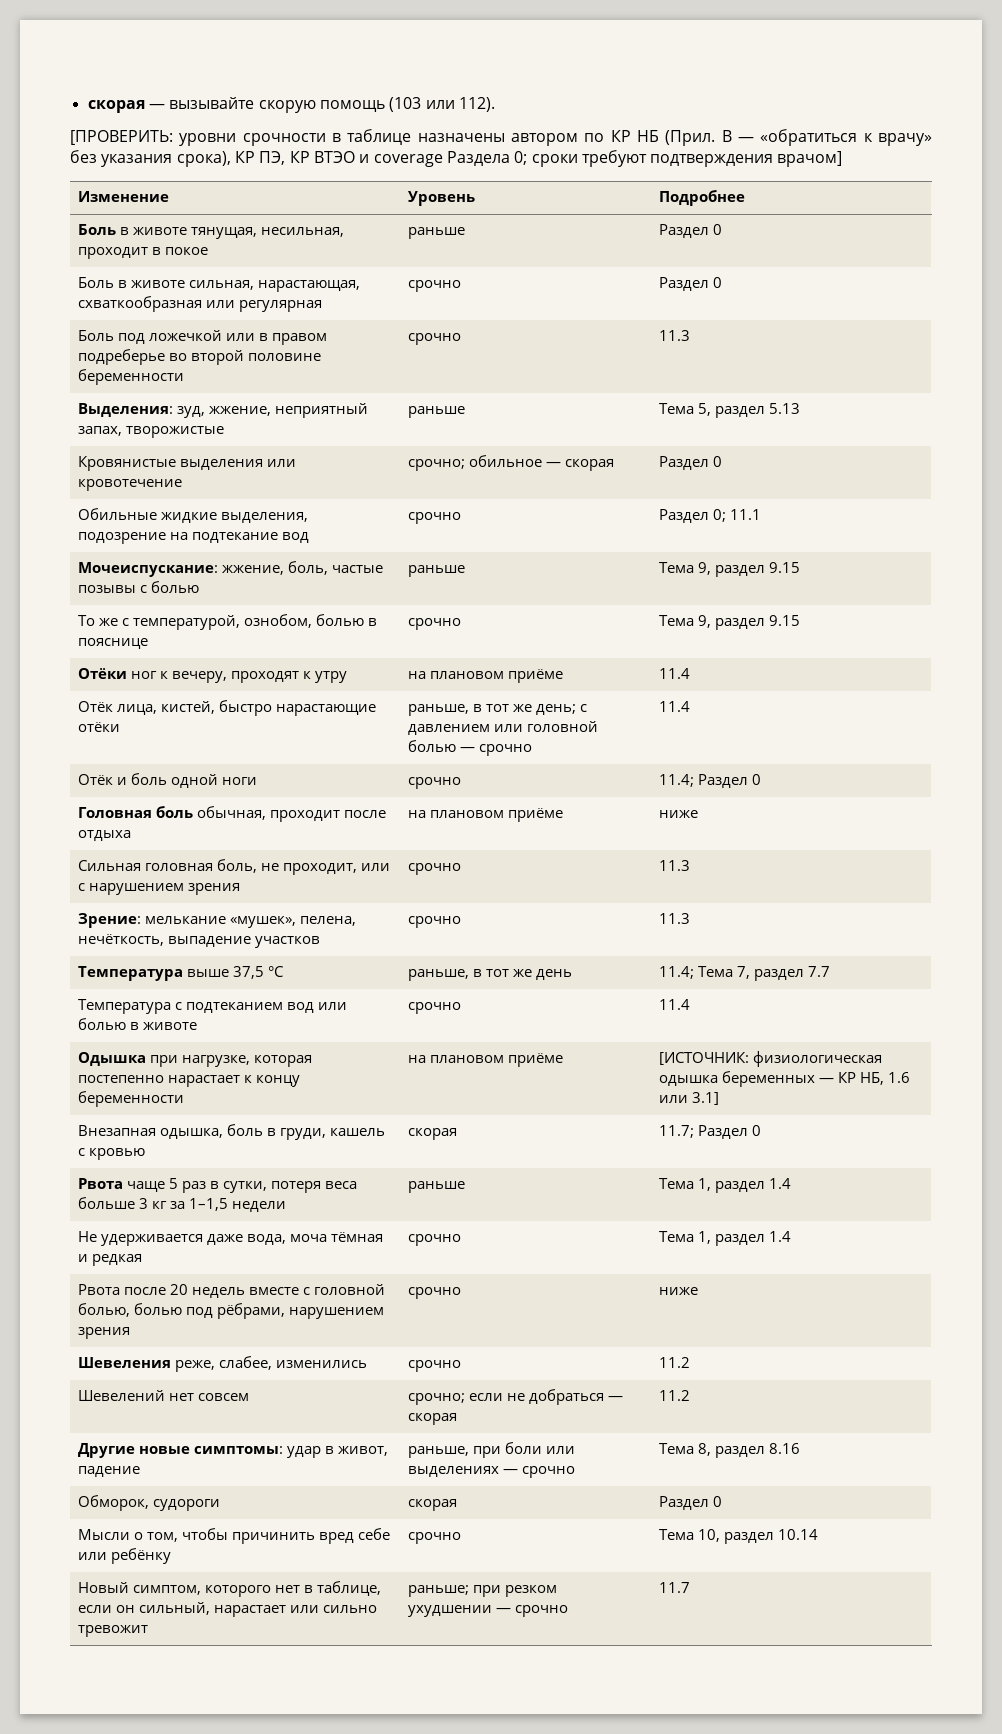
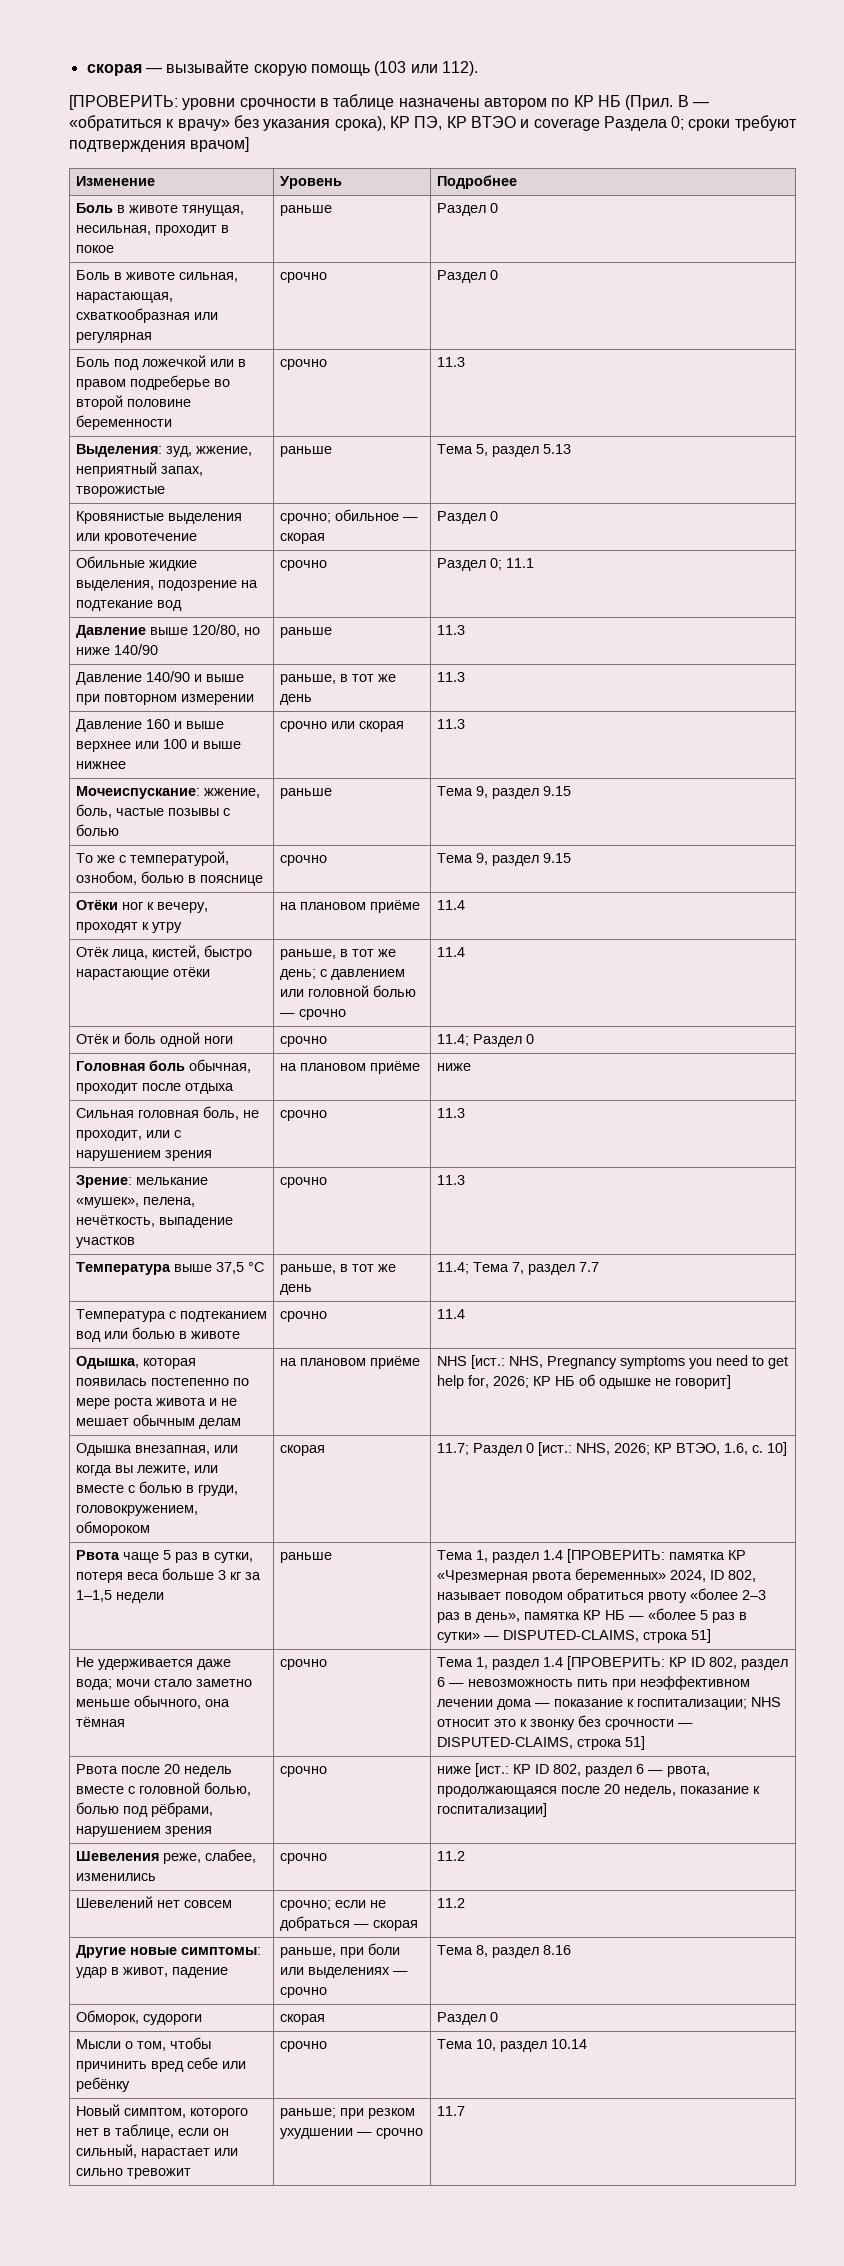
+ Давление выше 120/80, но ниже 140/90 | раньше | 11.3
+ Давление 140/90 и выше при повторном измерении | раньше, в тот же день | 11.3
+ Давление 160 и выше верхнее или 100 и выше нижнее | срочно или скорая | 11.3
- Одышка при нагрузке, которая постепенно нарастает к концу беременности | на плановом приёме | [ИСТОЧНИК: физиологическая одышка беременных — КР НБ, 1.6 или 3.1]
- Внезапная одышка, боль в груди, кашель с кровью | скорая | 11.7; Раздел 0
+ Одышка, которая появилась постепенно по мере роста живота и не мешает обычным делам | на плановом приёме | NHS [ист.: NHS, Pregnancy symptoms you need to get help for, 2026; КР НБ об одышке не говорит]
+ Одышка внезапная, или когда вы лежите, или вместе с болью в груди, головокружением, обмороком | скорая | 11.7; Раздел 0 [ист.: NHS, 2026; КР ВТЭО, 1.6, с. 10]
- раньше | Тема 1, раздел 1.4
- Не удерживается даже вода, моча тёмная и редкая | срочно | Тема 1, раздел 1.4
+ раньше | Тема 1, раздел 1.4 [ПРОВЕРИТЬ: памятка КР «Чрезмерная рвота беременных» 2024, ID 802, называет поводом обратиться рвоту «более 2–3 раз в день», памятка КР НБ — «более 5 раз в сутки» — DISPUTED-CLAIMS, строка 51]
+ Не удерживается даже вода; мочи стало заметно меньше обычного, она тёмная | срочно | Тема 1, раздел 1.4 [ПРОВЕРИТЬ: КР ID 802, раздел 6 — невозможность пить при неэффективном лечении дома — показание к госпитализации; NHS относит это к звонку без срочности — DISPUTED-CLAIMS, строка 51]
- Рвота после 20 недель вместе с головной болью, болью под рёбрами, нарушением зрения | срочно | ниже
+ Рвота после 20 недель вместе с головной болью, болью под рёбрами, нарушением зрения | срочно | ниже [ист.: КР ID 802, раздел 6 — рвота, продолжающаяся после 20 недель, показание к госпитализации]

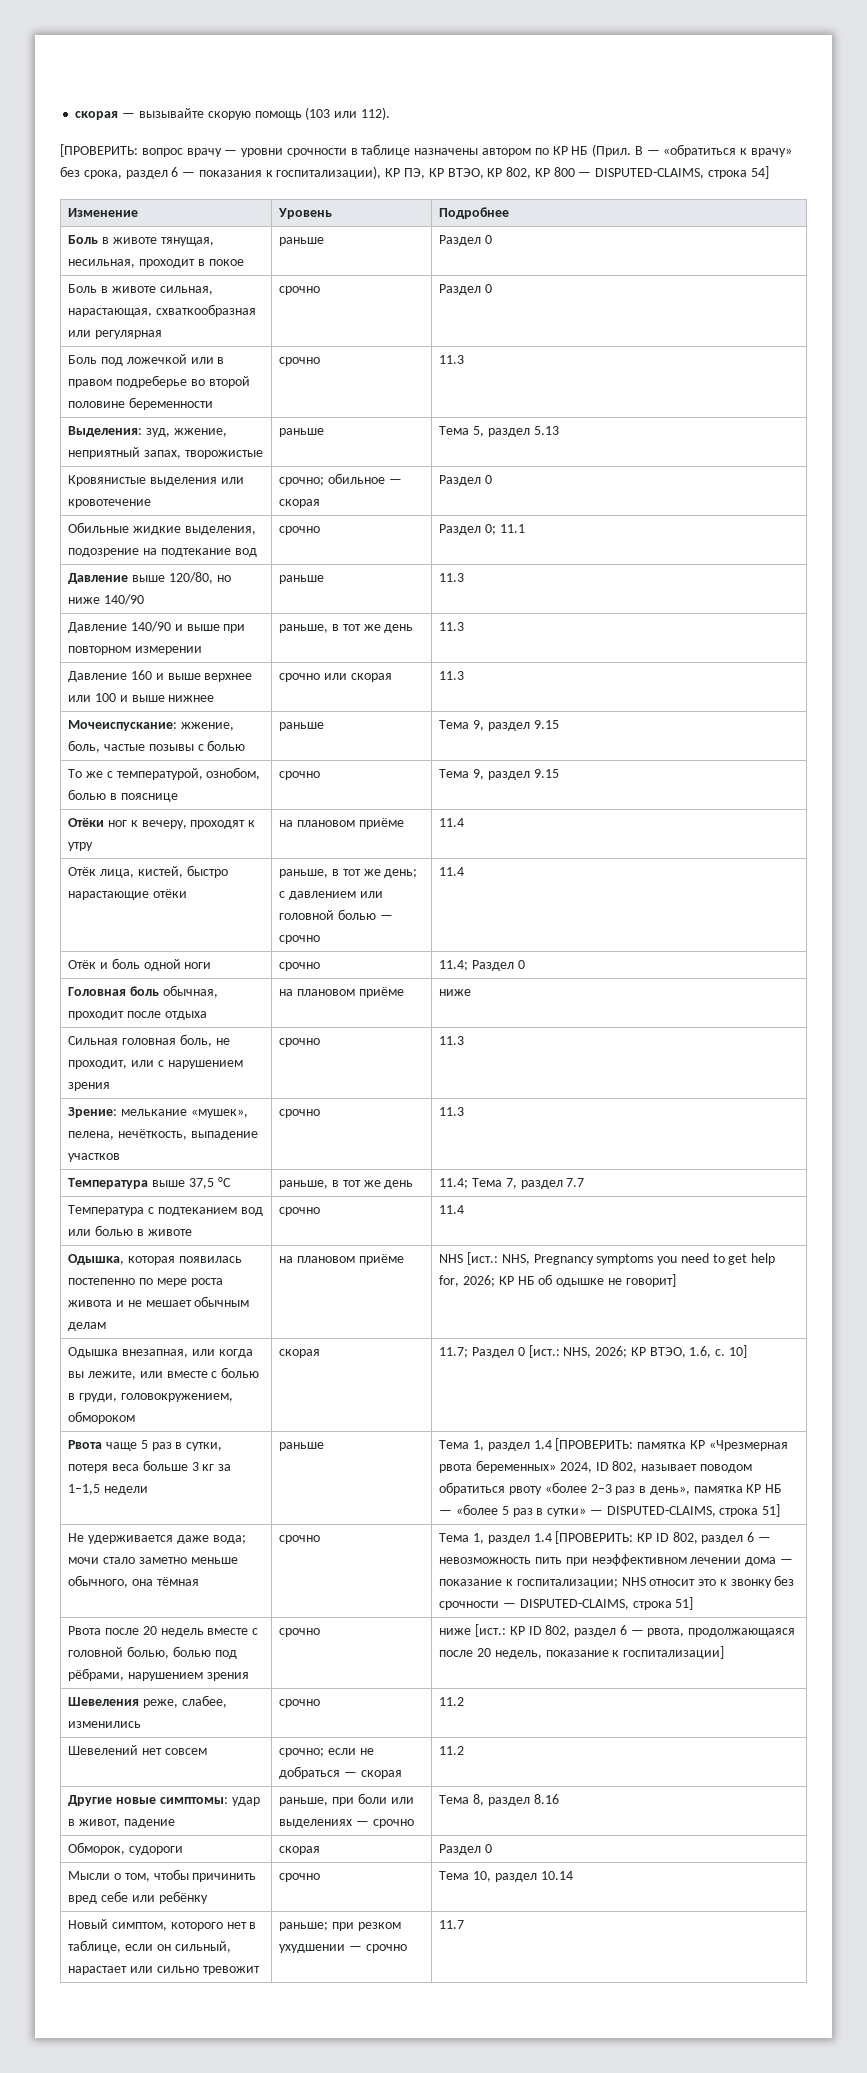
- [ПРОВЕРИТЬ: уровни срочности в таблице назначены автором по КР НБ (Прил.
+ [ПРОВЕРИТЬ: вопрос врачу — уровни срочности в таблице назначены автором по КР НБ (Прил.
- В — «обратиться к врачу» без указания срока), КР ПЭ, КР ВТЭО и coverage Раздела 0; сроки требуют подтверждения врачом]
+ В — «обратиться к врачу» без срока, раздел 6 — показания к госпитализации), КР ПЭ, КР ВТЭО, КР 802, КР 800 — DISPUTED-CLAIMS, строка 54]

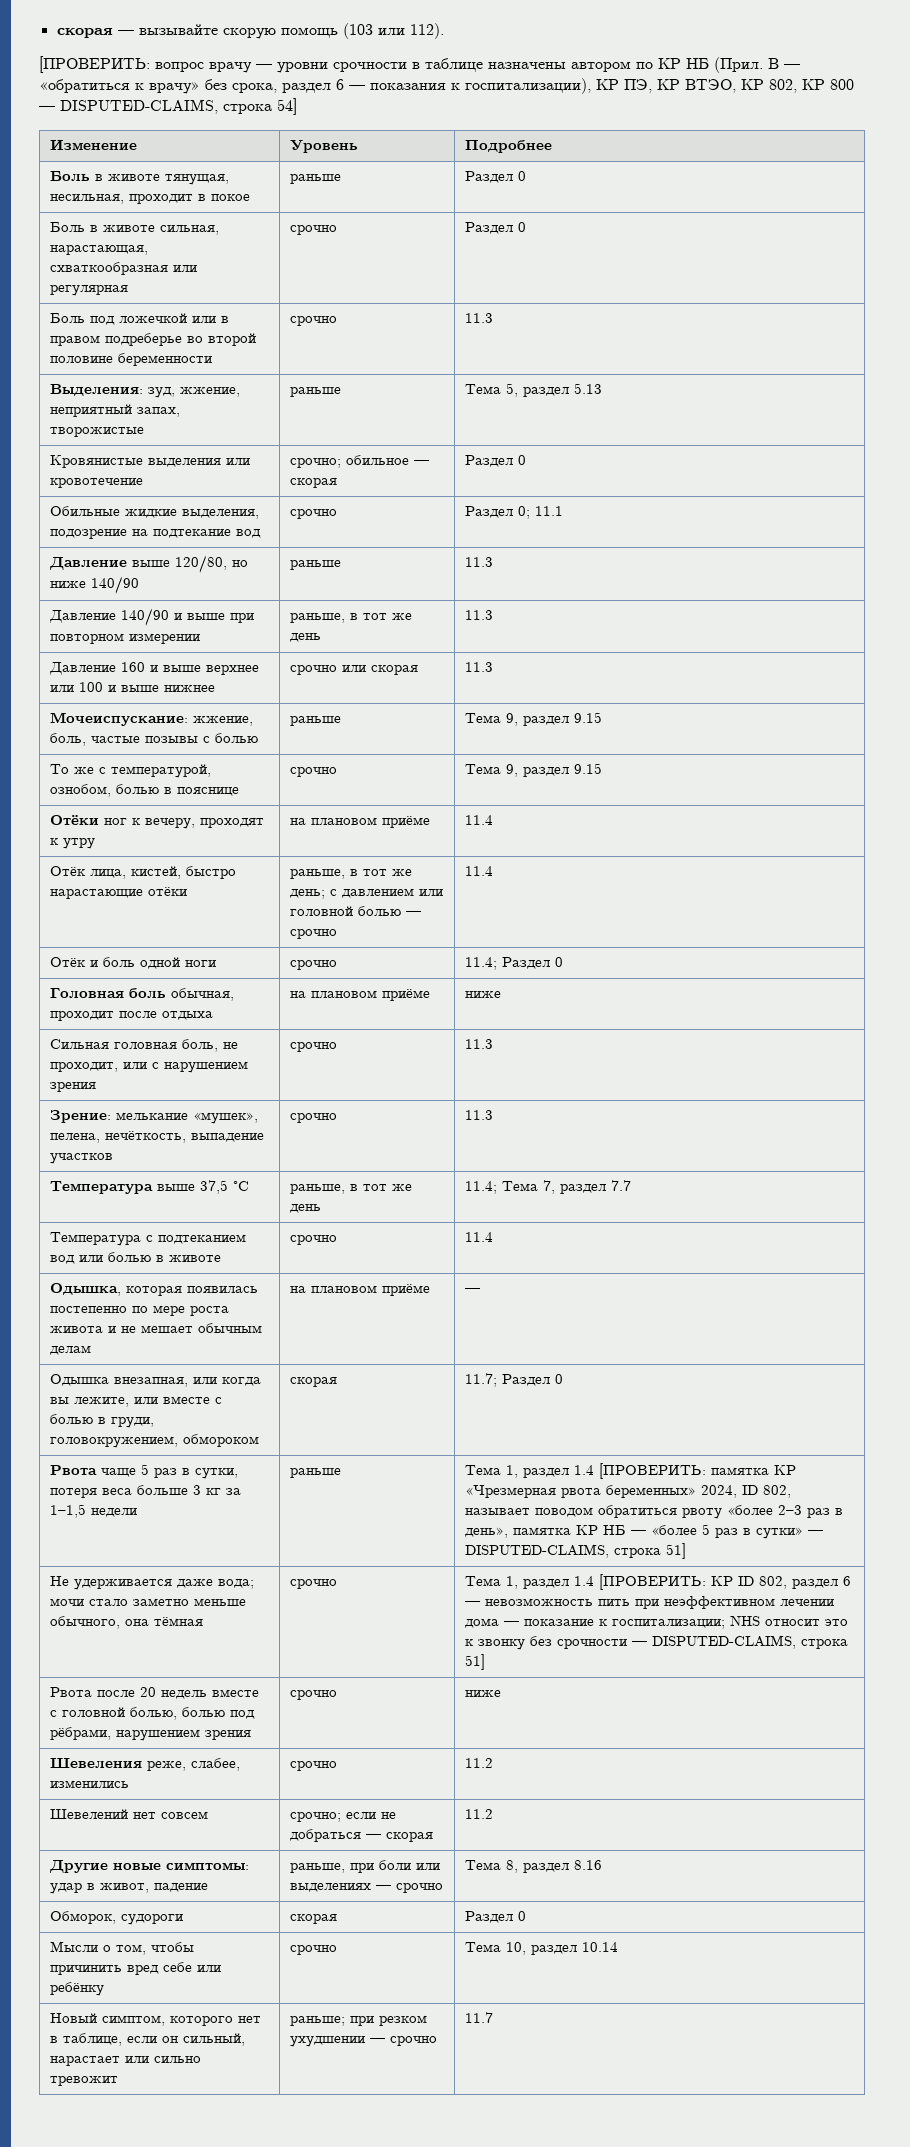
- Одышка, которая появилась постепенно по мере роста живота и не мешает обычным делам | на плановом приёме | NHS [ист.: NHS, Pregnancy symptoms you need to get help for, 2026; КР НБ об одышке не говорит]
+ Одышка, которая появилась постепенно по мере роста живота и не мешает обычным делам | на плановом приёме | —
- Одышка внезапная, или когда вы лежите, или вместе с болью в груди, головокружением, обмороком | скорая | 11.7; Раздел 0 [ист.: NHS, 2026; КР ВТЭО, 1.6, с. 10]
+ Одышка внезапная, или когда вы лежите, или вместе с болью в груди, головокружением, обмороком | скорая | 11.7; Раздел 0
- Рвота после 20 недель вместе с головной болью, болью под рёбрами, нарушением зрения | срочно | ниже [ист.: КР ID 802, раздел 6 — рвота, продолжающаяся после 20 недель, показание к госпитализации]
+ Рвота после 20 недель вместе с головной болью, болью под рёбрами, нарушением зрения | срочно | ниже

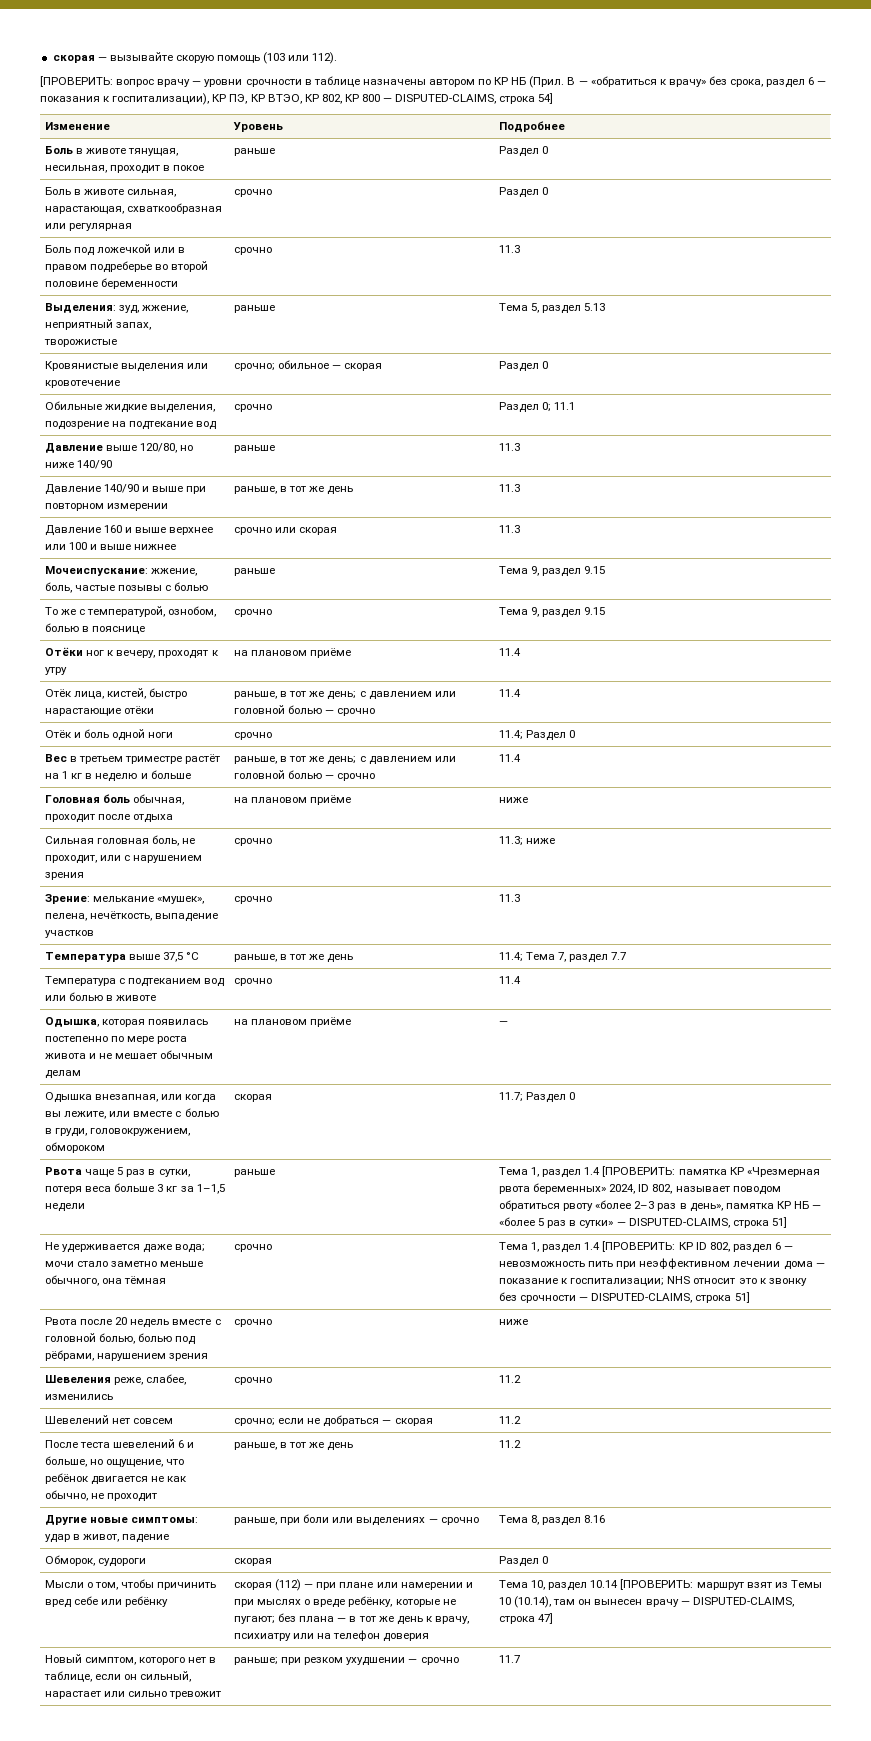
+ Вес в третьем триместре растёт на 1 кг в неделю и больше | раньше, в тот же день; с давлением или головной болью — срочно | 11.4
- Сильная головная боль, не проходит, или с нарушением зрения | срочно | 11.3
+ Сильная головная боль, не проходит, или с нарушением зрения | срочно | 11.3; ниже
+ После теста шевелений 6 и больше, но ощущение, что ребёнок двигается не как обычно, не проходит | раньше, в тот же день | 11.2
- срочно | Тема 10, раздел 10.14
+ скорая (112) — при плане или намерении и при мыслях о вреде ребёнку, которые не пугают; без плана — в тот же день к врачу, психиатру или на телефон доверия | Тема 10, раздел 10.14 [ПРОВЕРИТЬ: маршрут взят из Темы 10 (10.14), там он вынесен врачу — DISPUTED-CLAIMS, строка 47]

